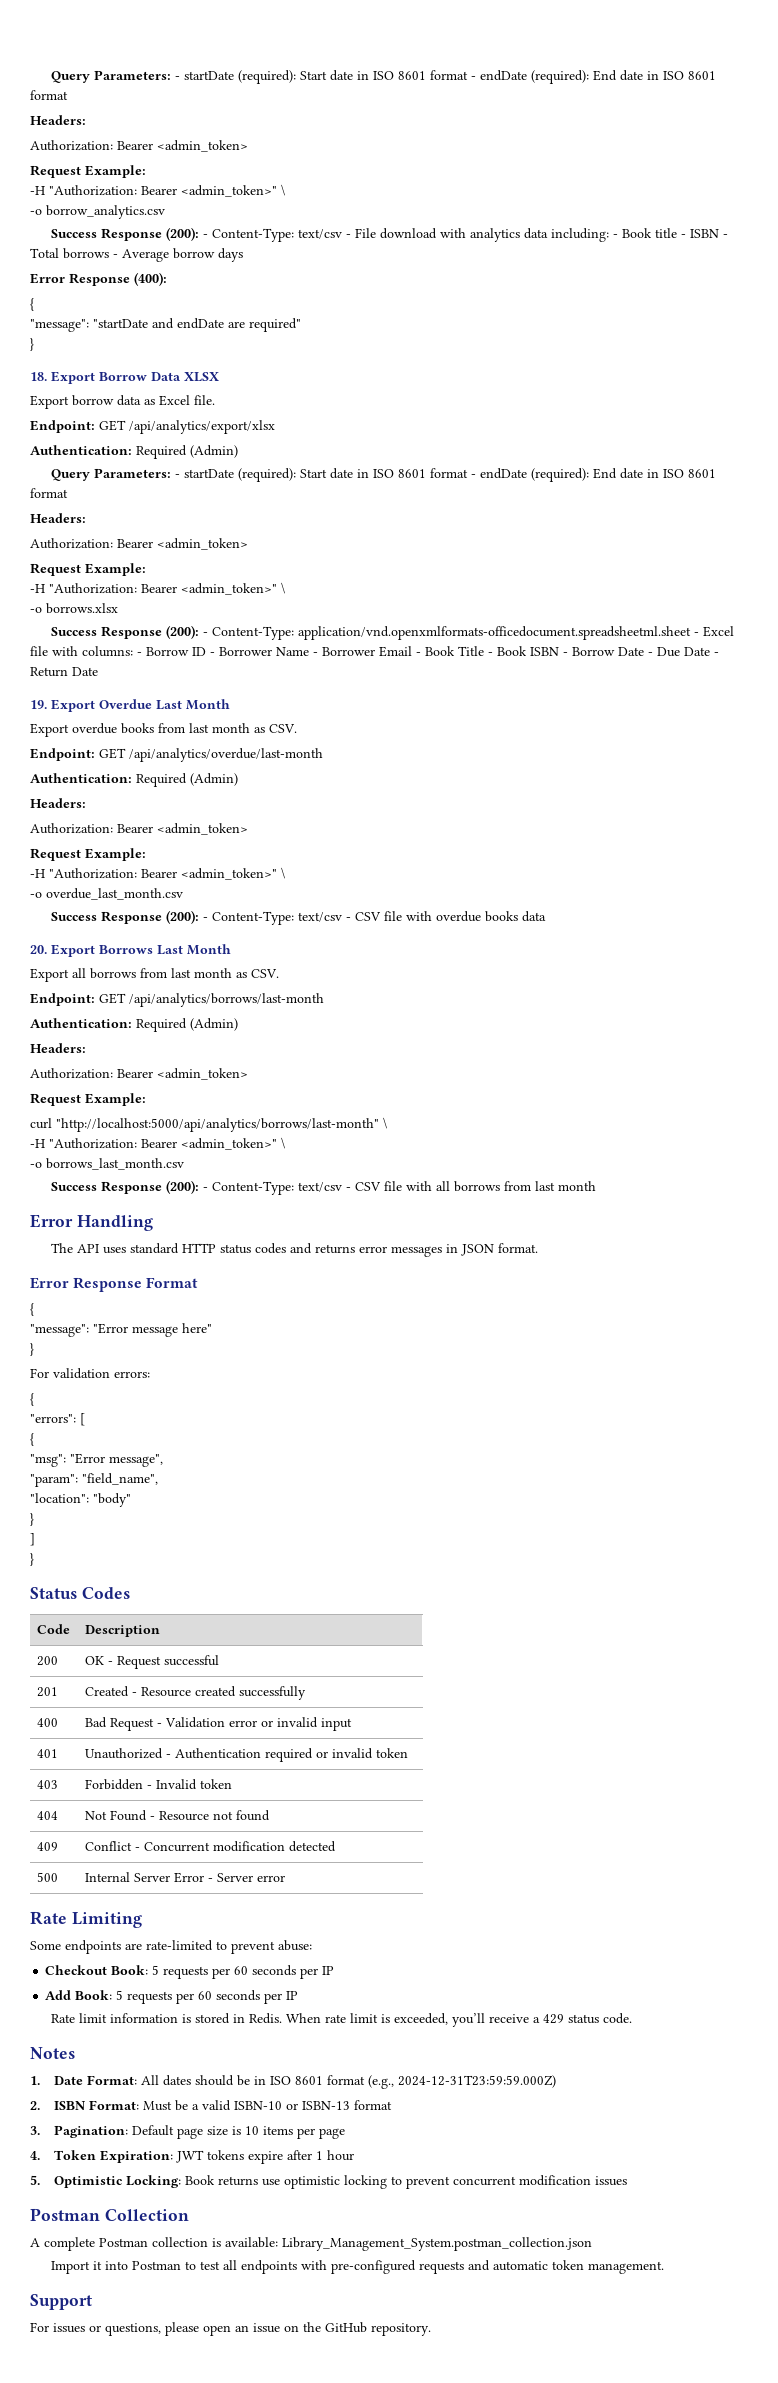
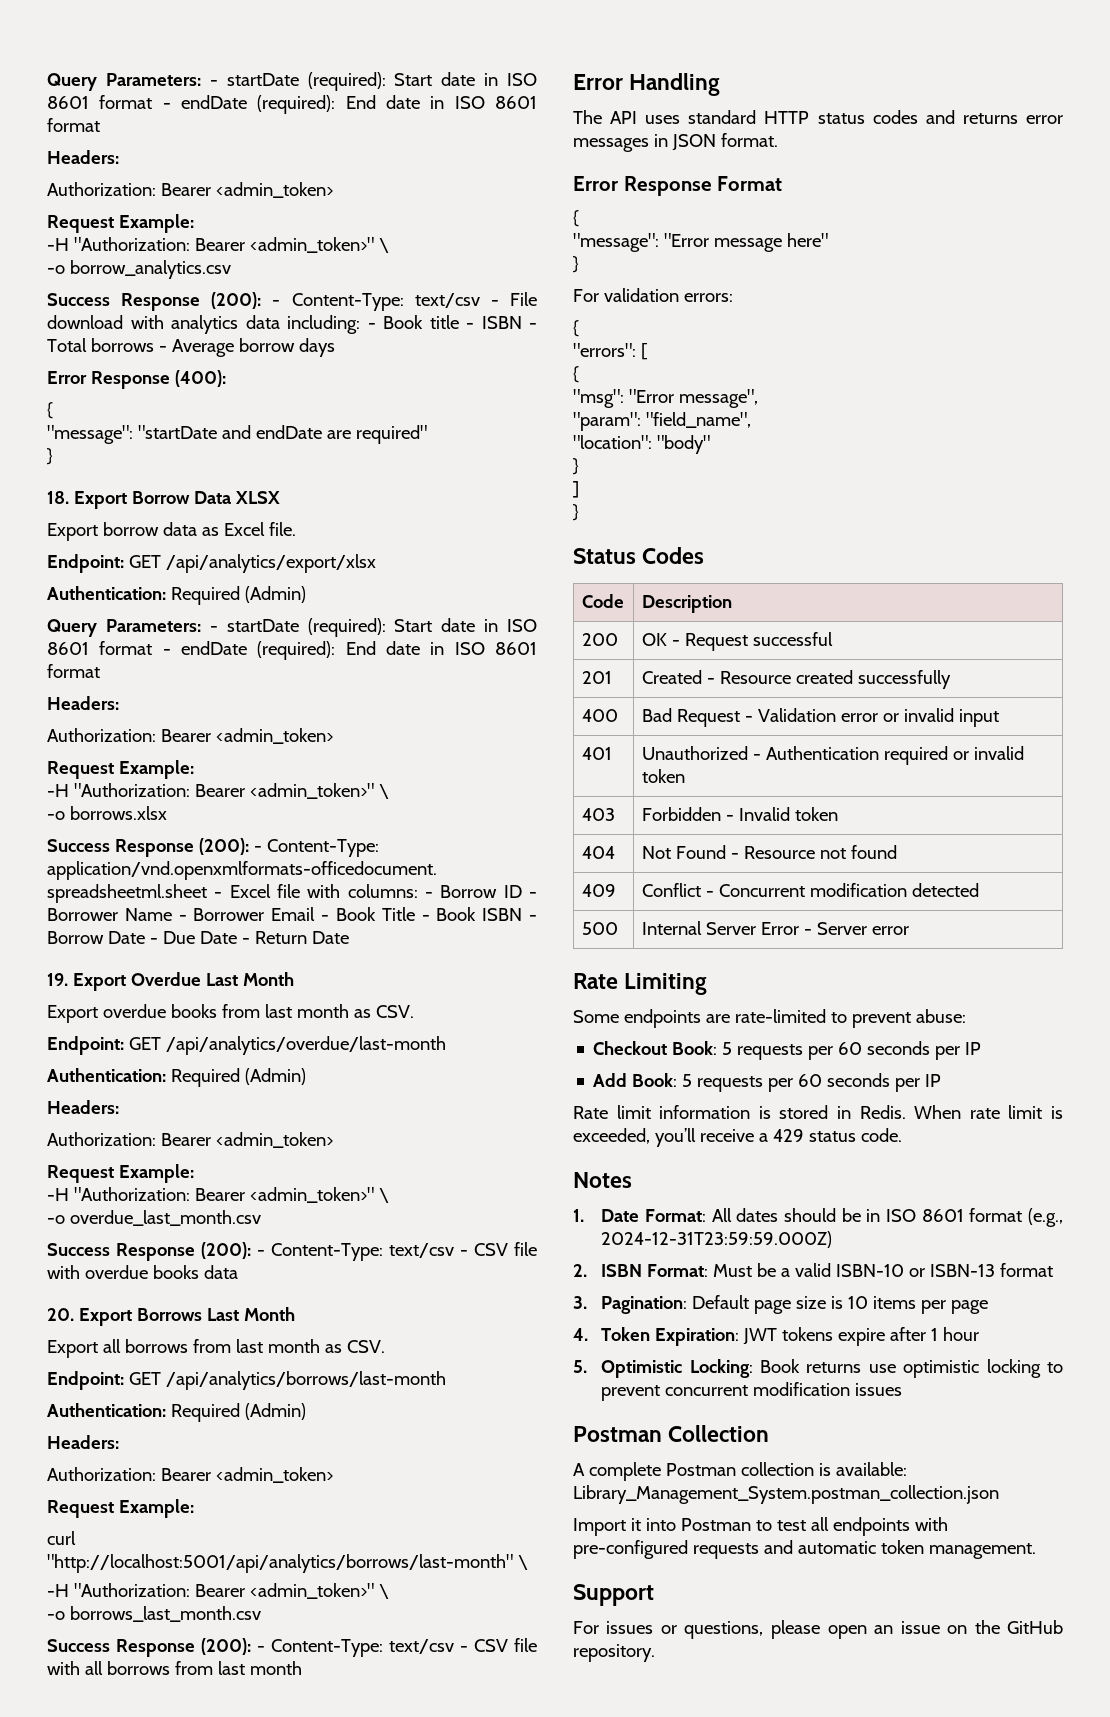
- curl "http://localhost:5000/api/analytics/borrows/last-month" \
+ curl "http://localhost:5001/api/analytics/borrows/last-month" \

